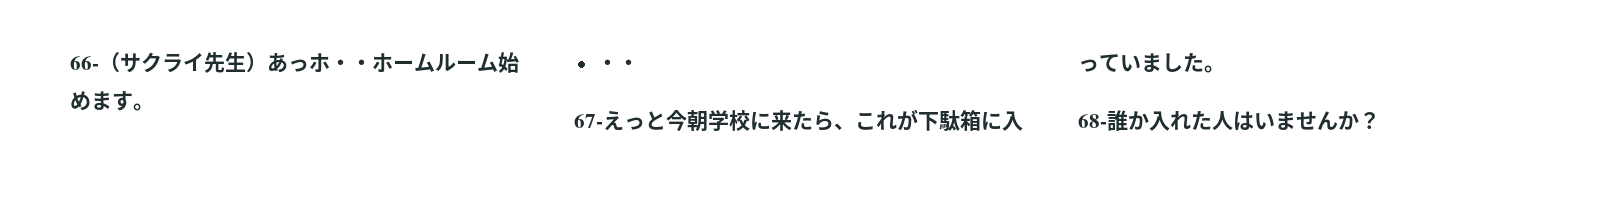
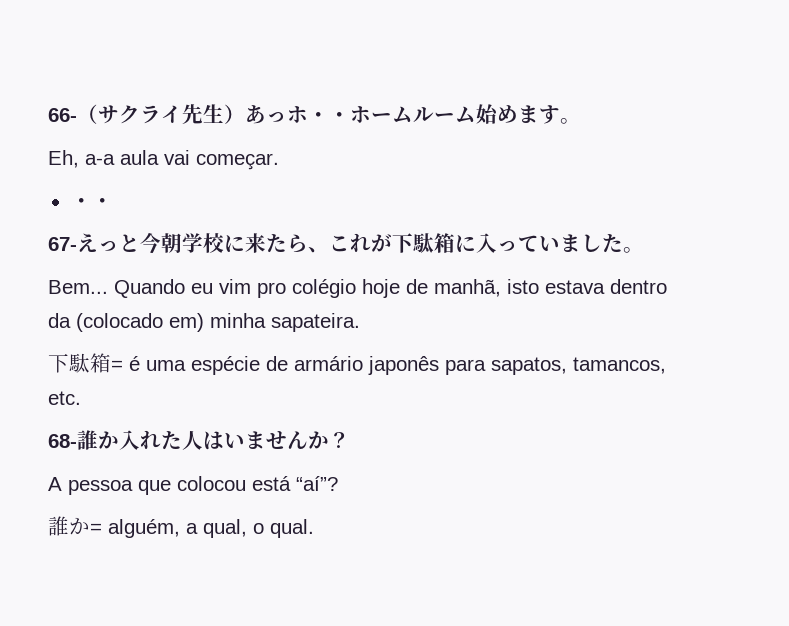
+ Eh, a-a aula vai começar.
+ Bem... Quando eu vim pro colégio hoje de manhã, isto estava dentro da (colocado em) minha sapateira.
+ 下駄箱= é uma espécie de armário japonês para sapatos, tamancos, etc.
+ A pessoa que colocou está “aí”?
+ 誰か= alguém, a qual, o qual.

